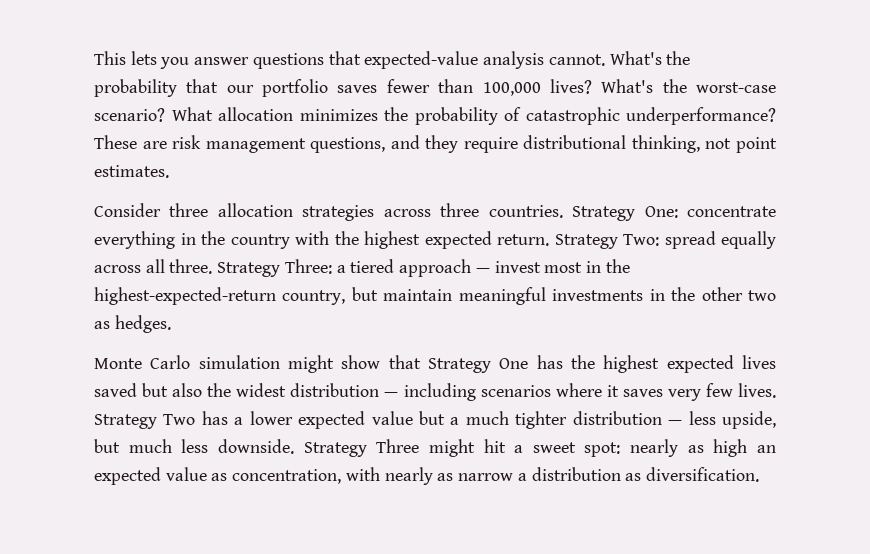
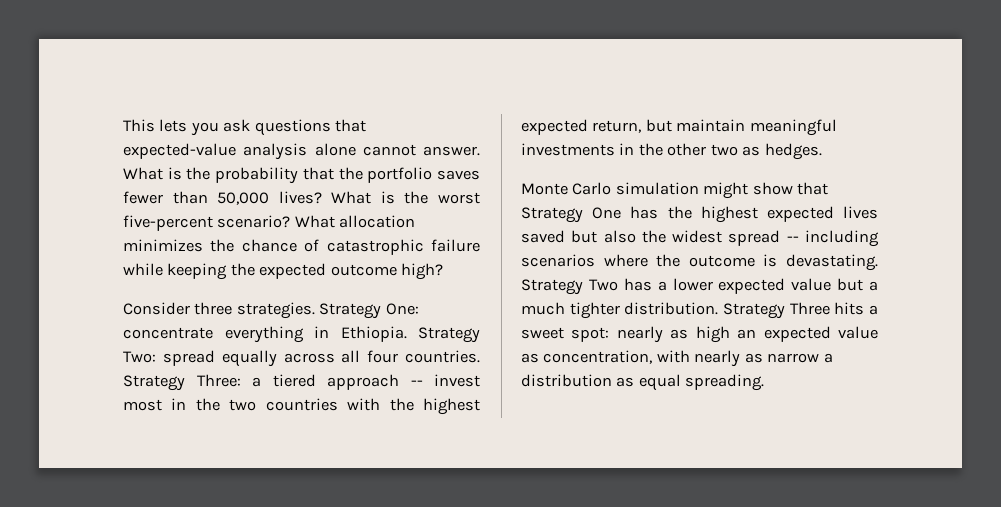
- This lets you answer questions that expected-value analysis cannot. What's the probability that our portfolio saves fewer than 100,000 lives? What's the worst-case scenario?
+ This lets you ask questions that expected-value analysis alone cannot answer. What is the probability that the portfolio saves fewer than 50,000 lives? What is the worst five-percent scenario?
- What allocation minimizes the probability of catastrophic underperformance? These are risk management questions, and they require distributional thinking, not point estimates.
- Consider three allocation strategies across three countries.
+ What allocation minimizes the chance of catastrophic failure while keeping the expected outcome high?
+ Consider three strategies.
- Strategy One: concentrate everything in the country with the highest expected return.
+ Strategy One: concentrate everything in Ethiopia.
- Strategy Two: spread equally across all three.
+ Strategy Two: spread equally across all four countries.
- Strategy Three: a tiered approach — invest most in the highest-expected-return country, but maintain meaningful investments in the other two as hedges.
+ Strategy Three: a tiered approach -- invest most in the two countries with the highest expected return, but maintain meaningful investments in the other two as hedges.
- Monte Carlo simulation might show that Strategy One has the highest expected lives saved but also the widest distribution — including scenarios where it saves very few lives.
+ Monte Carlo simulation might show that Strategy One has the highest expected lives saved but also the widest spread -- including scenarios where the outcome is devastating.
- Strategy Two has a lower expected value but a much tighter distribution — less upside, but much less downside. Strategy Three might hit a sweet spot: nearly as high an expected value as concentration, with nearly as narrow a distribution as diversification.
+ Strategy Two has a lower expected value but a much tighter distribution. Strategy Three hits a sweet spot: nearly as high an expected value as concentration, with nearly as narrow a distribution as equal spreading.

